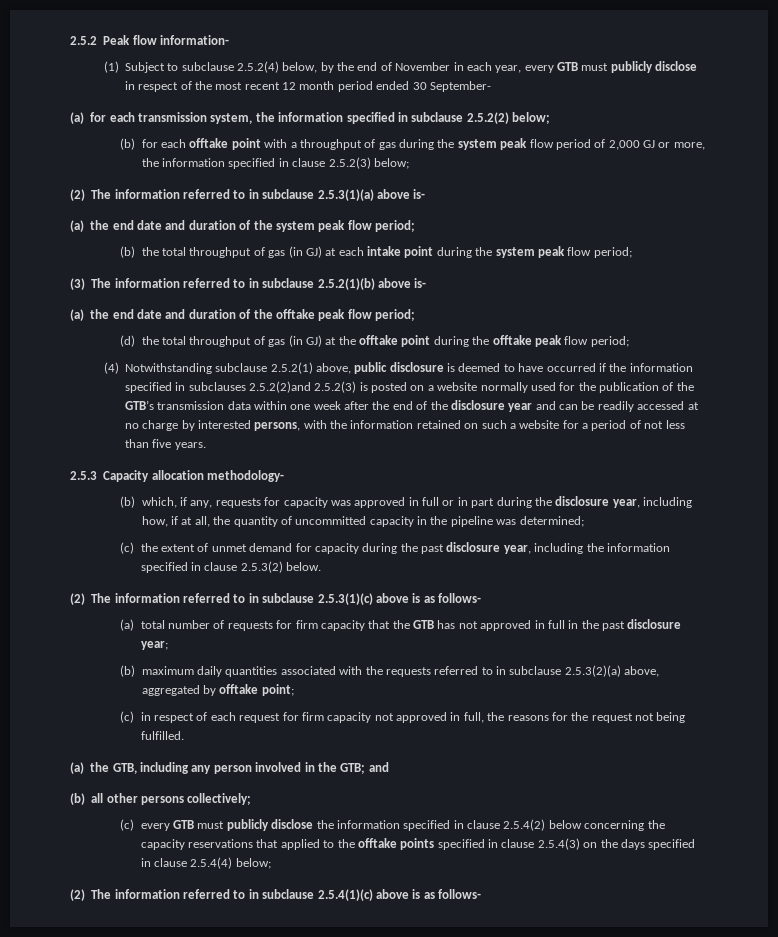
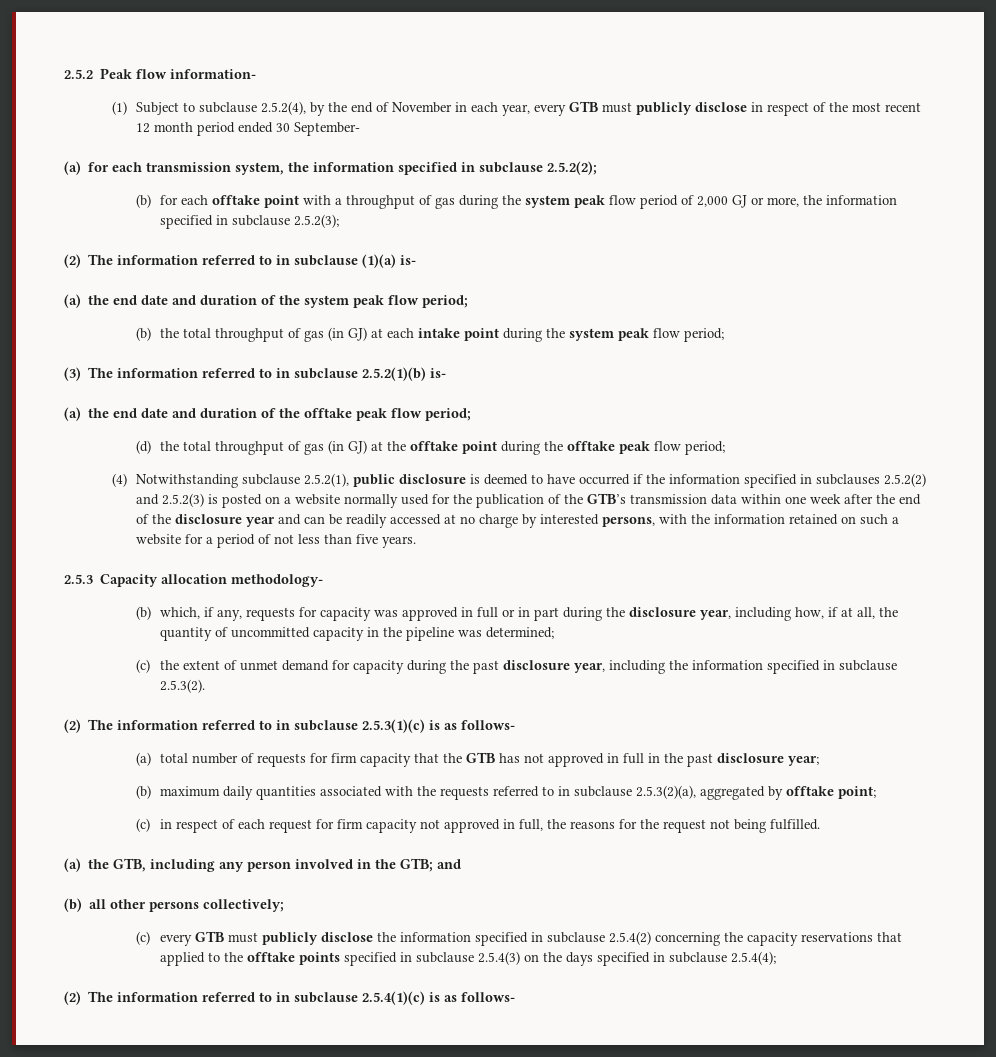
- (1) Subject to subclause 2.5.2(4) below, by the end of November in each year, every GTB must publicly disclose in respect of the most recent 12 month period ended 30 September-
+ (1) Subject to subclause 2.5.2(4), by the end of November in each year, every GTB must publicly disclose in respect of the most recent 12 month period ended 30 September-
- (a) for each transmission system, the information specified in subclause 2.5.2(2) below;
+ (a) for each transmission system, the information specified in subclause 2.5.2(2);
- (b) for each offtake point with a throughput of gas during the system peak flow period of 2,000 GJ or more, the information specified in clause 2.5.2(3) below;
- (2) The information referred to in subclause 2.5.3(1)(a) above is-
+ (b) for each offtake point with a throughput of gas during the system peak flow period of 2,000 GJ or more, the information specified in subclause 2.5.2(3);
+ (2) The information referred to in subclause (1)(a) is-
- (3) The information referred to in subclause 2.5.2(1)(b) above is-
+ (3) The information referred to in subclause 2.5.2(1)(b) is-
- (4) Notwithstanding subclause 2.5.2(1) above, public disclosure is deemed to have occurred if the information specified in subclauses 2.5.2(2)and 2.5.2(3) is posted on a website normally used for the publication of the GTB’s transmission data within one week after the end of the disclosure year and can be readily accessed at no charge by interested persons, with the information retained on such a website for a period of not less than five years.
+ (4) Notwithstanding subclause 2.5.2(1), public disclosure is deemed to have occurred if the information specified in subclauses 2.5.2(2) and 2.5.2(3) is posted on a website normally used for the publication of the GTB’s transmission data within one week after the end of the disclosure year and can be readily accessed at no charge by interested persons, with the information retained on such a website for a period of not less than five years.
- (c) the extent of unmet demand for capacity during the past disclosure year, including the information specified in clause 2.5.3(2) below.
+ (c) the extent of unmet demand for capacity during the past disclosure year, including the information specified in subclause 2.5.3(2).
- (2) The information referred to in subclause 2.5.3(1)(c) above is as follows-
+ (2) The information referred to in subclause 2.5.3(1)(c) is as follows-
- (b) maximum daily quantities associated with the requests referred to in subclause 2.5.3(2)(a) above, aggregated by offtake point;
+ (b) maximum daily quantities associated with the requests referred to in subclause 2.5.3(2)(a), aggregated by offtake point;
- (c) every GTB must publicly disclose the information specified in clause 2.5.4(2) below concerning the capacity reservations that applied to the offtake points specified in clause 2.5.4(3) on the days specified in clause 2.5.4(4) below;
+ (c) every GTB must publicly disclose the information specified in subclause 2.5.4(2) concerning the capacity reservations that applied to the offtake points specified in subclause 2.5.4(3) on the days specified in subclause 2.5.4(4);
- (2) The information referred to in subclause 2.5.4(1)(c) above is as follows-
+ (2) The information referred to in subclause 2.5.4(1)(c) is as follows-

